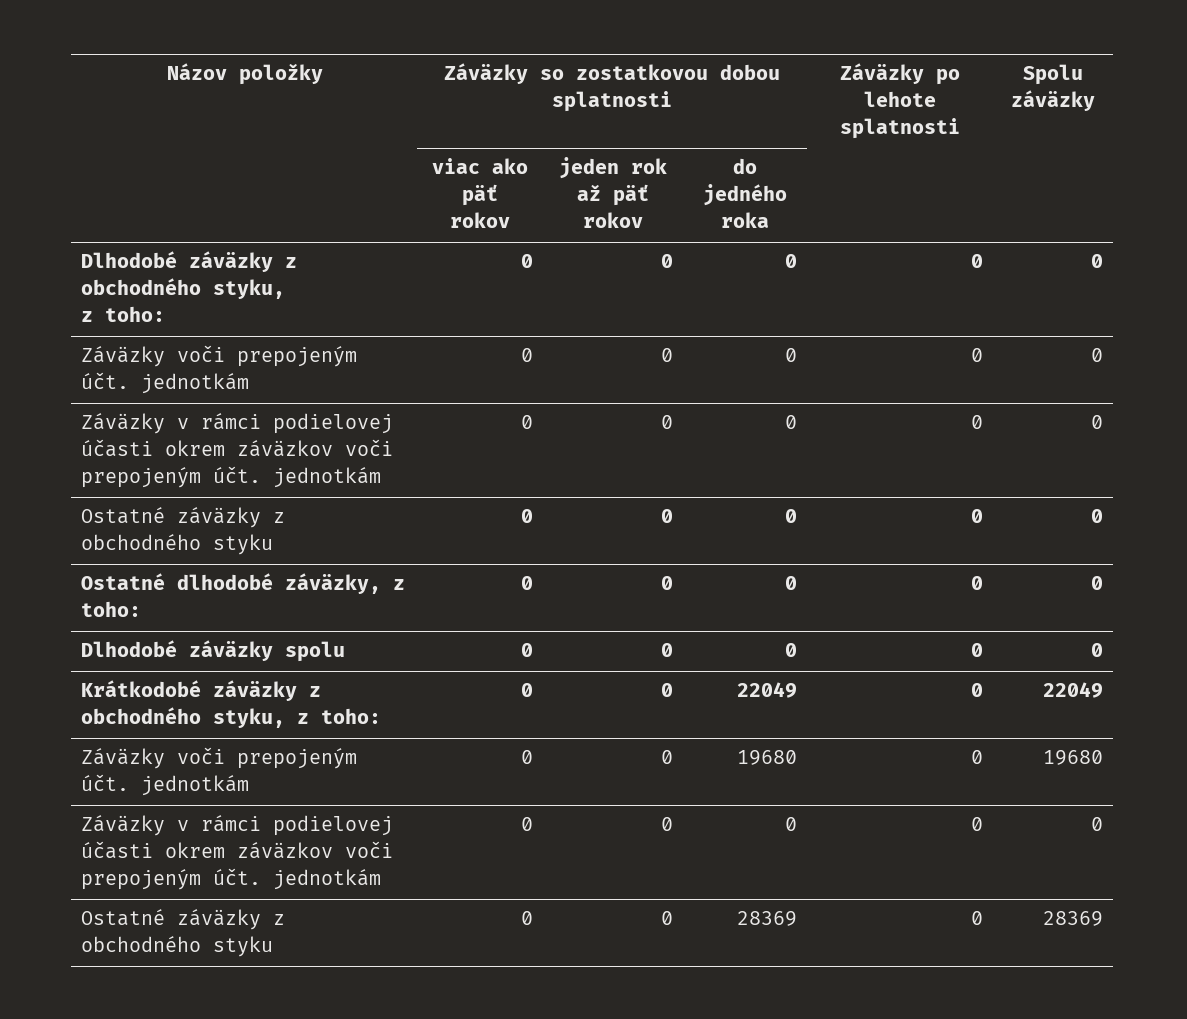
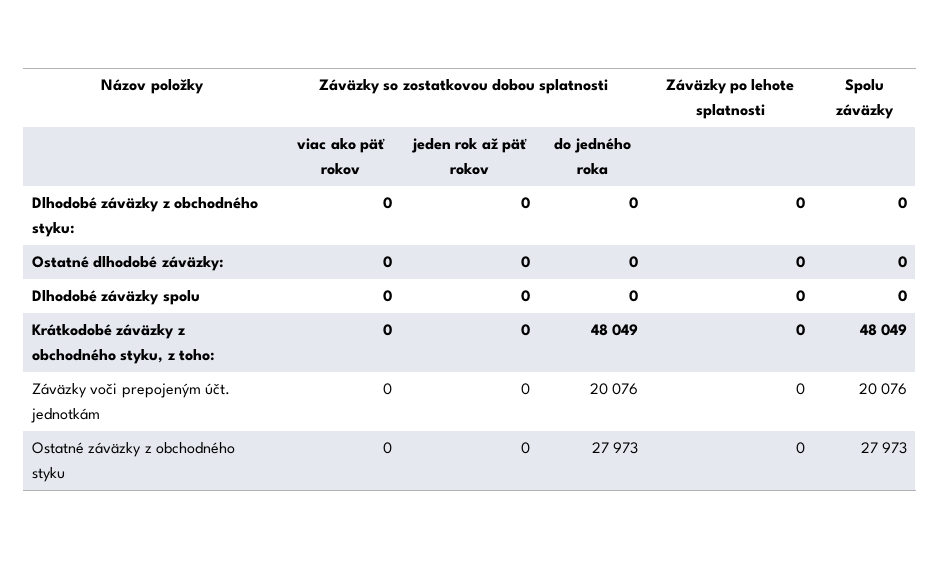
- Dlhodobé záväzky z obchodného styku,
- z toho: | 0 | 0 | 0 | 0 | 0
- Záväzky voči prepojeným účt. jednotkám | 0 | 0 | 0 | 0 | 0
- Záväzky v rámci podielovej účasti okrem záväzkov voči prepojeným účt. jednotkám | 0 | 0 | 0 | 0 | 0
- Ostatné záväzky z obchodného styku | 0 | 0 | 0 | 0 | 0
+ Dlhodobé záväzky z obchodného styku: | 0 | 0 | 0 | 0 | 0
- Ostatné dlhodobé záväzky, z toho: | 0 | 0 | 0 | 0 | 0
+ Ostatné dlhodobé záväzky: | 0 | 0 | 0 | 0 | 0
- Krátkodobé záväzky z obchodného styku, z toho: | 0 | 0 | 22049 | 0 | 22049
- Záväzky voči prepojeným účt. jednotkám | 0 | 0 | 19680 | 0 | 19680
- Záväzky v rámci podielovej účasti okrem záväzkov voči prepojeným účt. jednotkám | 0 | 0 | 0 | 0 | 0
- Ostatné záväzky z obchodného styku | 0 | 0 | 28369 | 0 | 28369
+ Krátkodobé záväzky z obchodného styku, z toho: | 0 | 0 | 48 049 | 0 | 48 049
+ Záväzky voči prepojeným účt. jednotkám | 0 | 0 | 20 076 | 0 | 20 076
+ Ostatné záväzky z obchodného styku | 0 | 0 | 27 973 | 0 | 27 973

